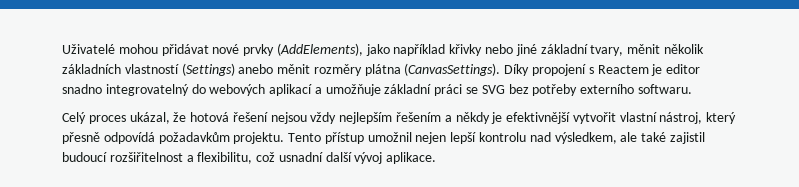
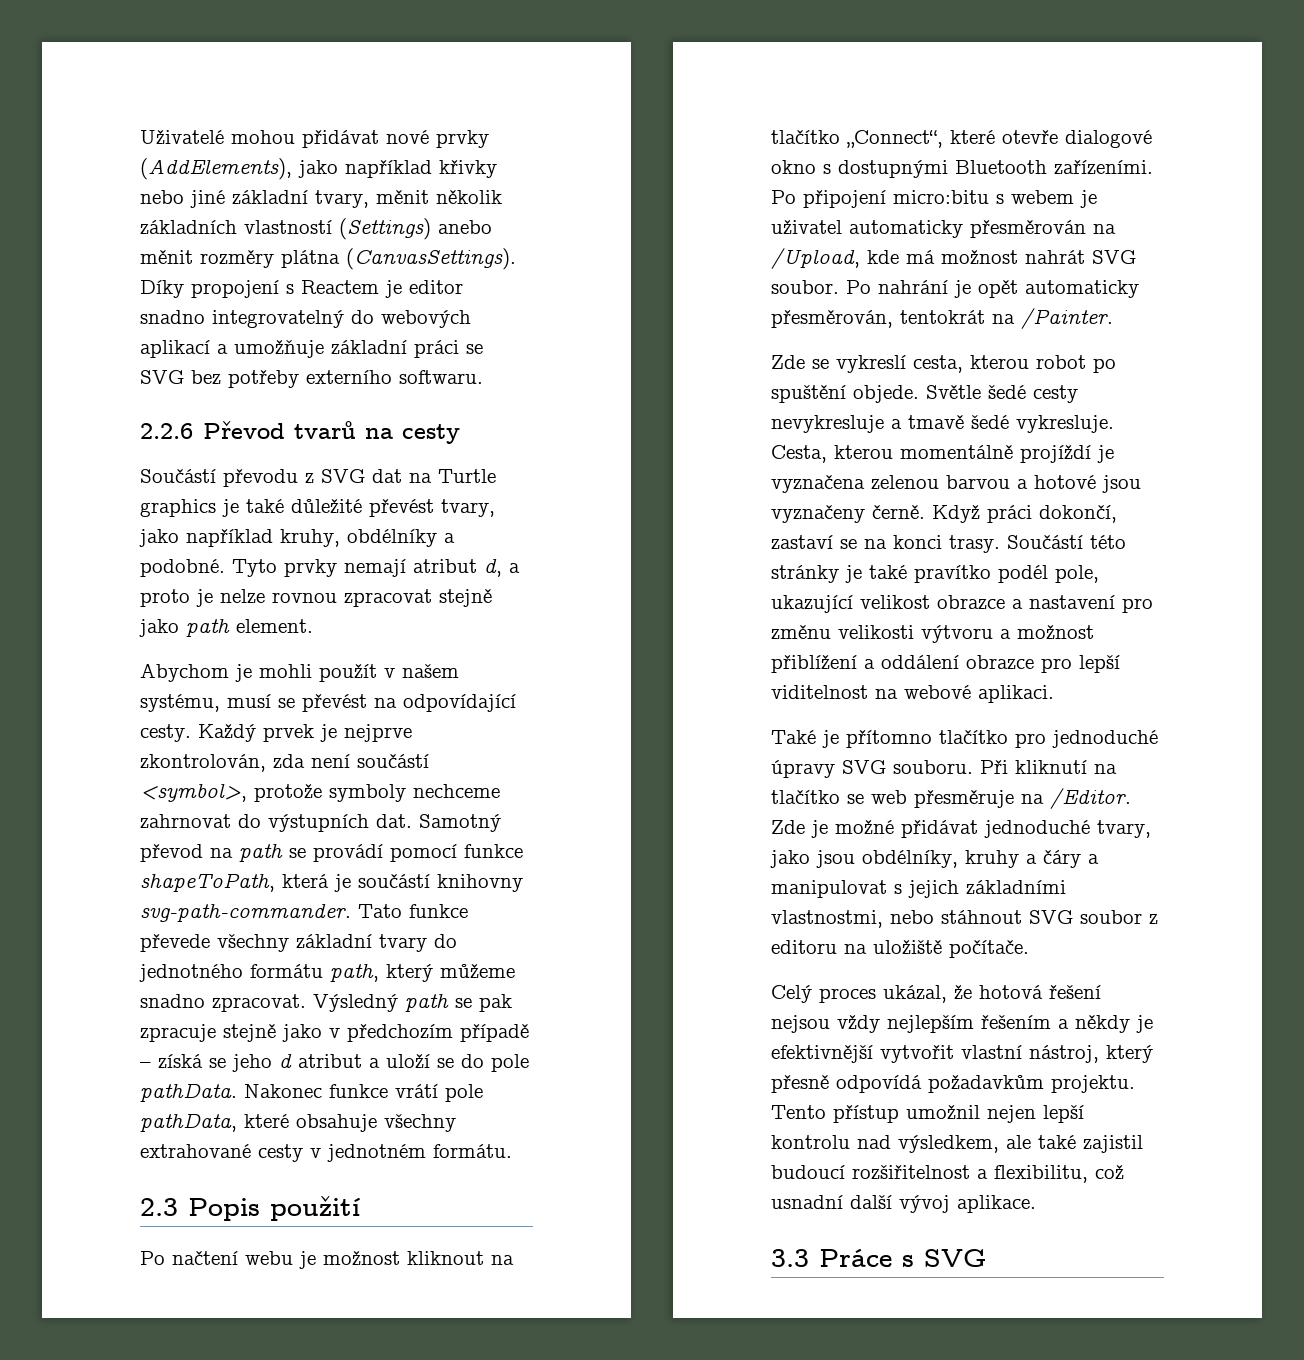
+ 2.2.6 Převod tvarů na cesty
+ Součástí převodu z SVG dat na Turtle graphics je také důležité převést tvary, jako například kruhy, obdélníky a podobné. Tyto prvky nemají atribut d, a proto je nelze rovnou zpracovat stejně jako path element.
+ Abychom je mohli použít v našem systému, musí se převést na odpovídající cesty. Každý prvek je nejprve zkontrolován, zda není součástí <symbol>, protože symboly nechceme zahrnovat do výstupních dat. Samotný převod na path se provádí pomocí funkce shapeToPath, která je součástí knihovny svg-path-commander. Tato funkce převede všechny základní tvary do jednotného formátu path, který můžeme snadno zpracovat. Výsledný path se pak zpracuje stejně jako v předchozím případě – získá se jeho d atribut a uloží se do pole pathData. Nakonec funkce vrátí pole pathData, které obsahuje všechny extrahované cesty v jednotném formátu.
+ 2.3 Popis použití
+ Po načtení webu je možnost kliknout na tlačítko „Connect“, které otevře dialogové okno s dostupnými Bluetooth zařízeními. Po připojení micro:bitu s webem je uživatel automaticky přesměrován na /Upload, kde má možnost nahrát SVG soubor. Po nahrání je opět automaticky přesměrován, tentokrát na /Painter.
+ Zde se vykreslí cesta, kterou robot po spuštění objede. Světle šedé cesty nevykresluje a tmavě šedé vykresluje. Cesta, kterou momentálně projíždí je vyznačena zelenou barvou a hotové jsou vyznačeny černě. Když práci dokončí, zastaví se na konci trasy. Součástí této stránky je také pravítko podél pole, ukazující velikost obrazce a nastavení pro změnu velikosti výtvoru a možnost přiblížení a oddálení obrazce pro lepší viditelnost na webové aplikaci.
+ Také je přítomno tlačítko pro jednoduché úpravy SVG souboru. Při kliknutí na tlačítko se web přesměruje na /Editor. Zde je možné přidávat jednoduché tvary, jako jsou obdélníky, kruhy a čáry a manipulovat s jejich základními vlastnostmi, nebo stáhnout SVG soubor z editoru na uložiště počítače.
+ 3.3 Práce s SVG

